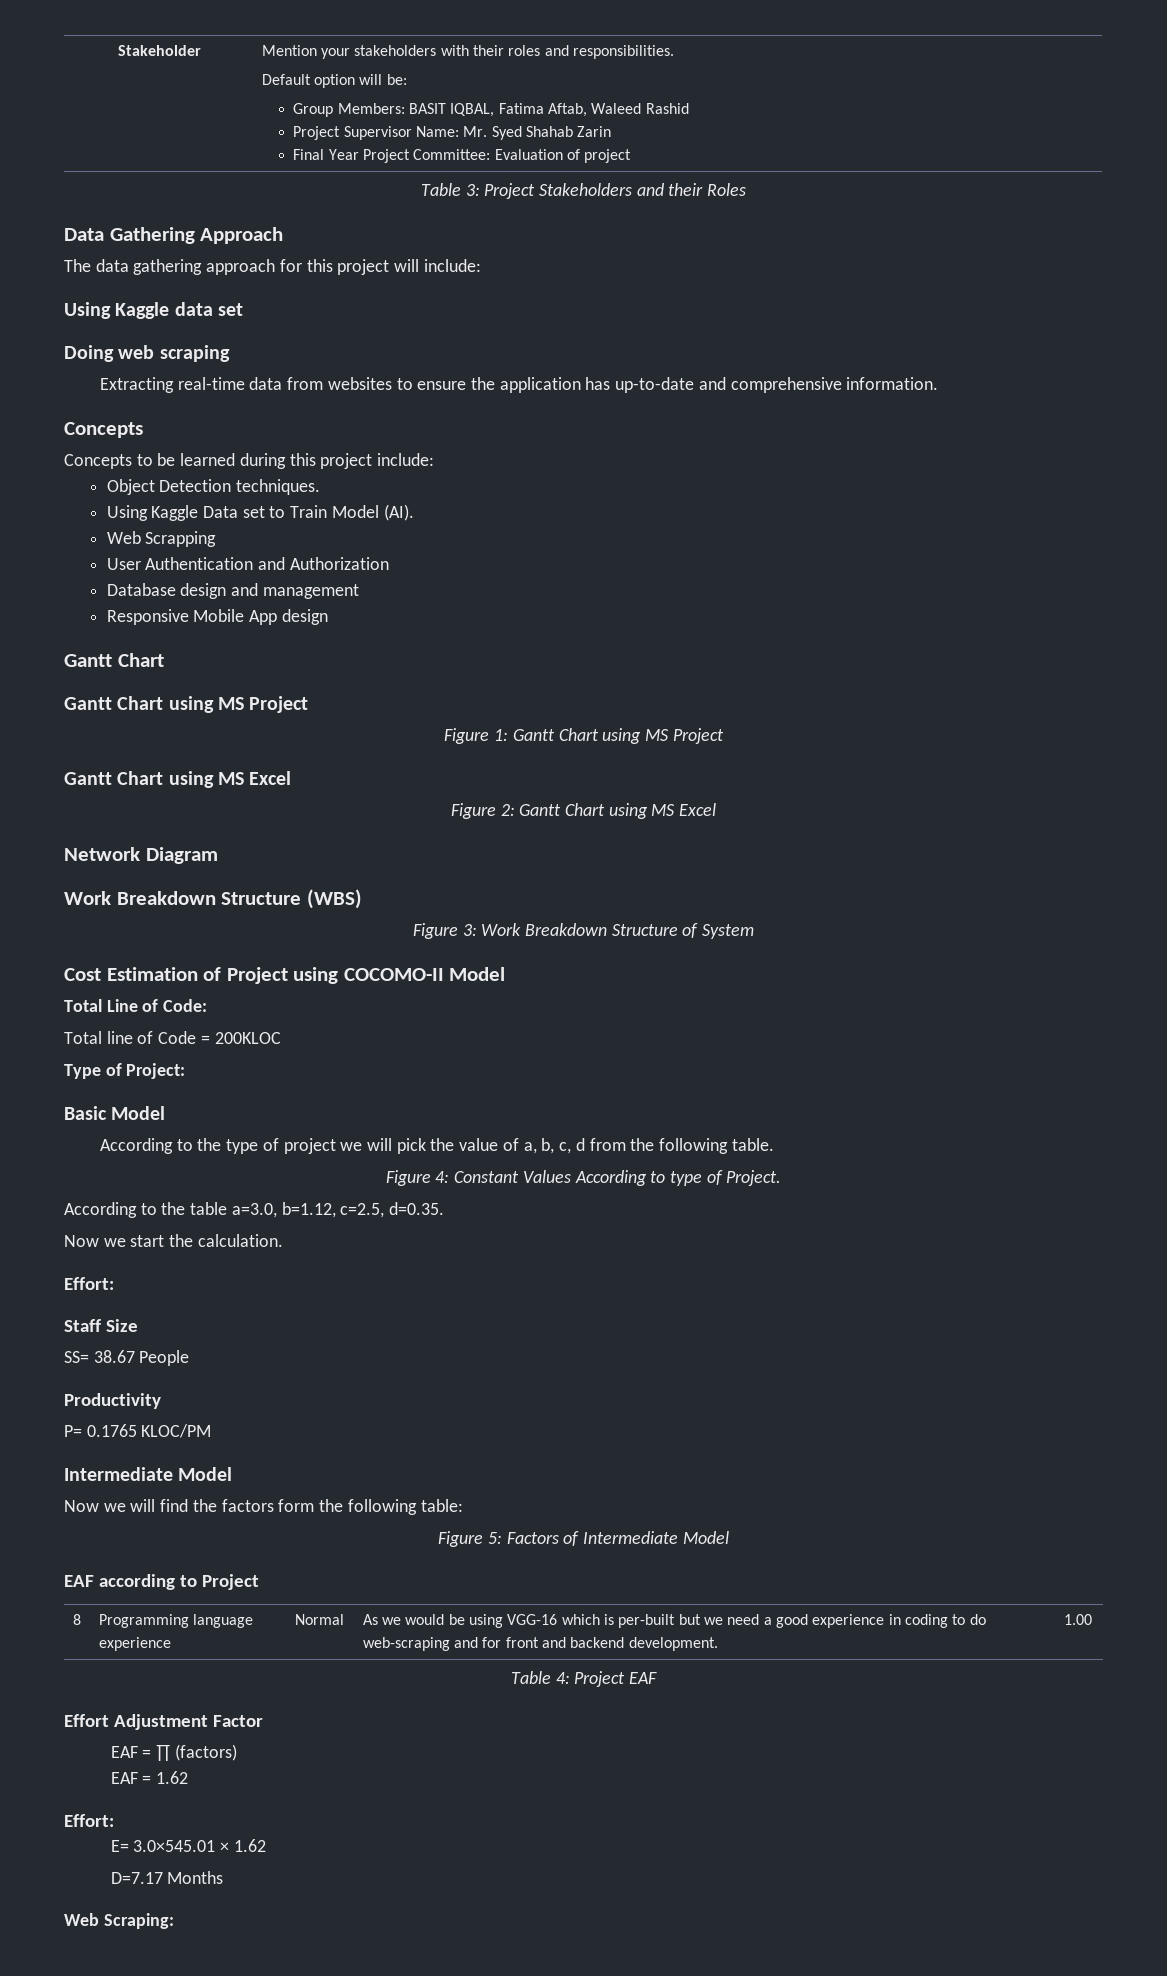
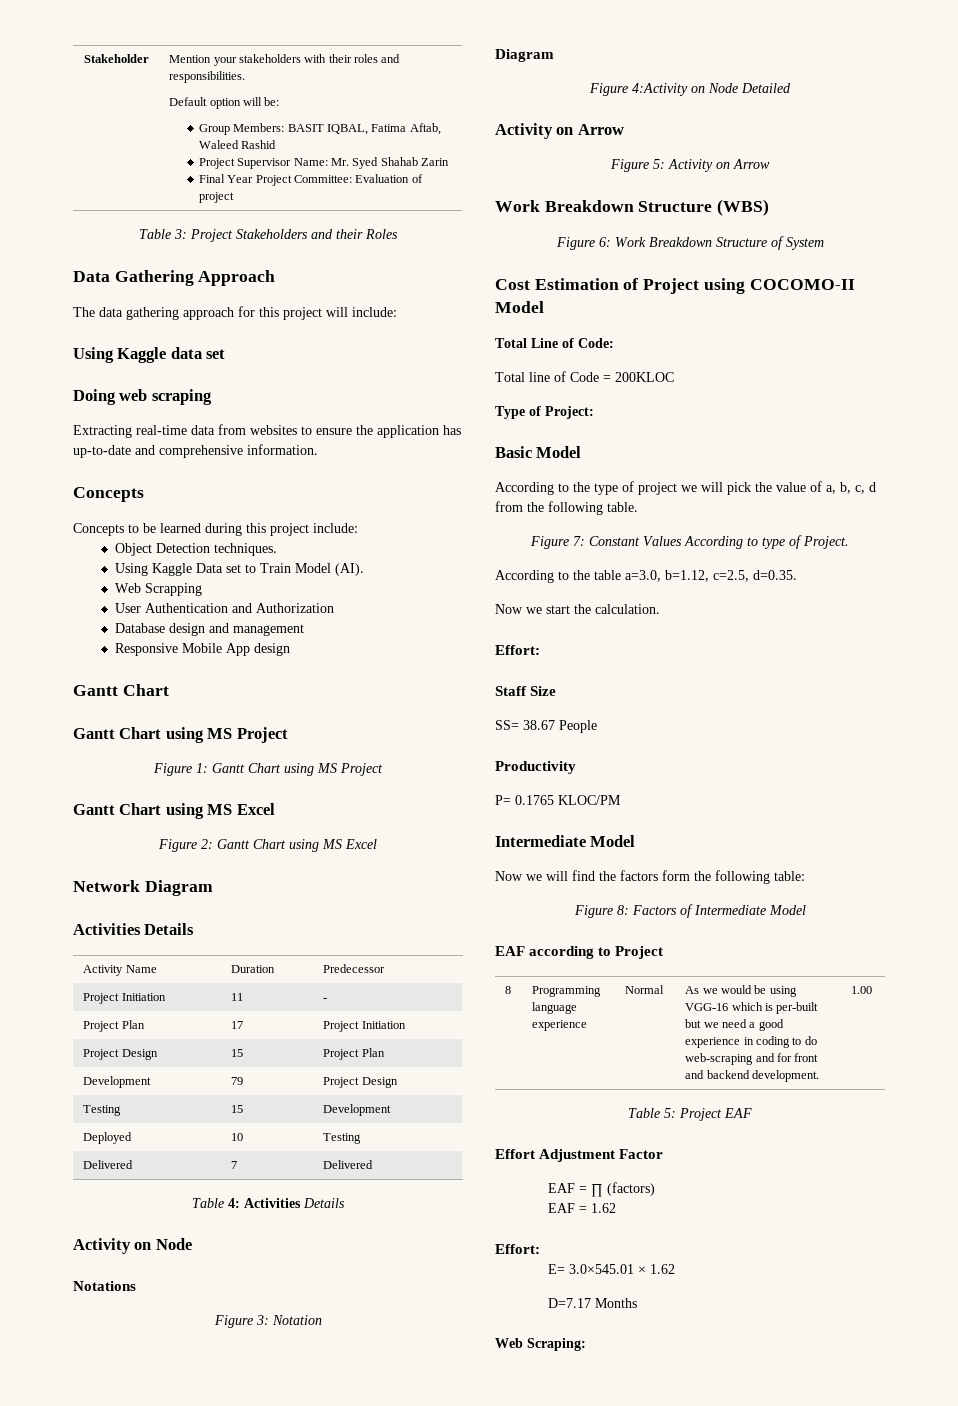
  Network Diagram
+ Activities Details
+ Activity Name | Duration | Predecessor
+ Project Initiation | 11 | -
+ Project Plan | 17 | Project Initiation
+ Project Design | 15 | Project Plan
+ Development | 79 | Project Design
+ Testing | 15 | Development
+ Deployed | 10 | Testing
+ Delivered | 7 | Delivered
+ Table 4: Activities Details
+ Activity on Node
+ Notations
+ Figure 3: Notation
+ Diagram
+ Figure 4:Activity on Node Detailed
+ Activity on Arrow
+ Figure 5: Activity on Arrow
- Figure 3: Work Breakdown Structure of System
+ Figure 6: Work Breakdown Structure of System
- Figure 4: Constant Values According to type of Project.
+ Figure 7: Constant Values According to type of Project.
- Figure 5: Factors of Intermediate Model
+ Figure 8: Factors of Intermediate Model
- Table 4: Project EAF
+ Table 5: Project EAF

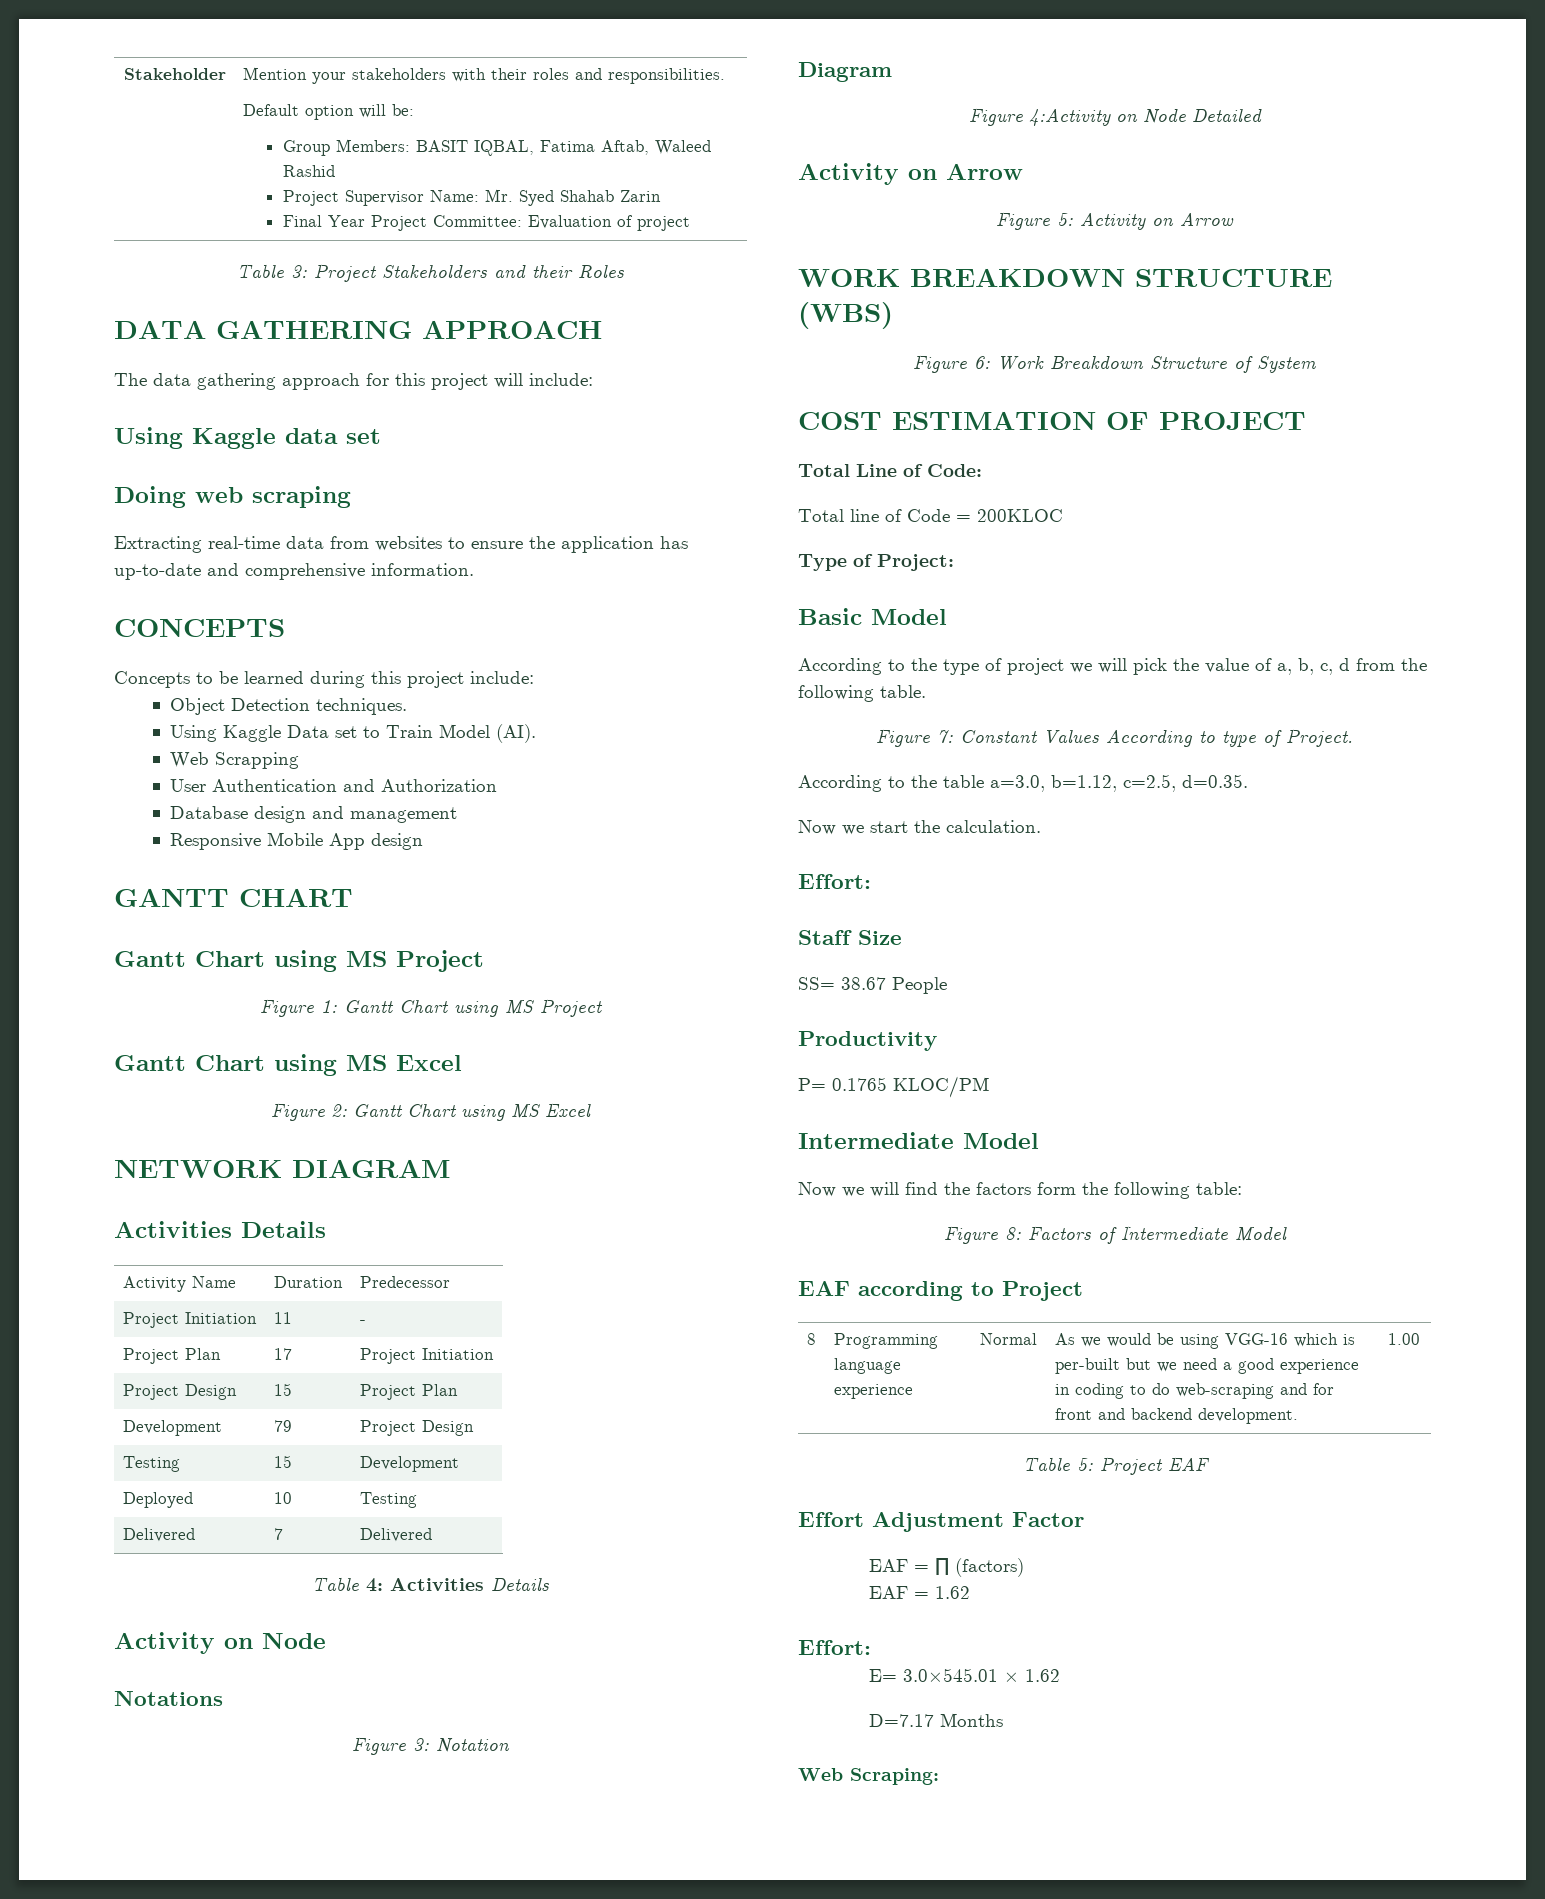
- Data Gathering Approach
+ DATA GATHERING APPROACH
  Extracting real-time data from websites to ensure the application has up-to-date and comprehensive information.
- Concepts
+ CONCEPTS
  Responsive Mobile App design
- Gantt Chart
+ GANTT CHART
- Network Diagram
+ NETWORK DIAGRAM
- Work Breakdown Structure (WBS)
+ WORK BREAKDOWN STRUCTURE (WBS)
- Cost Estimation of Project using COCOMO-II Model
+ COST ESTIMATION OF PROJECT

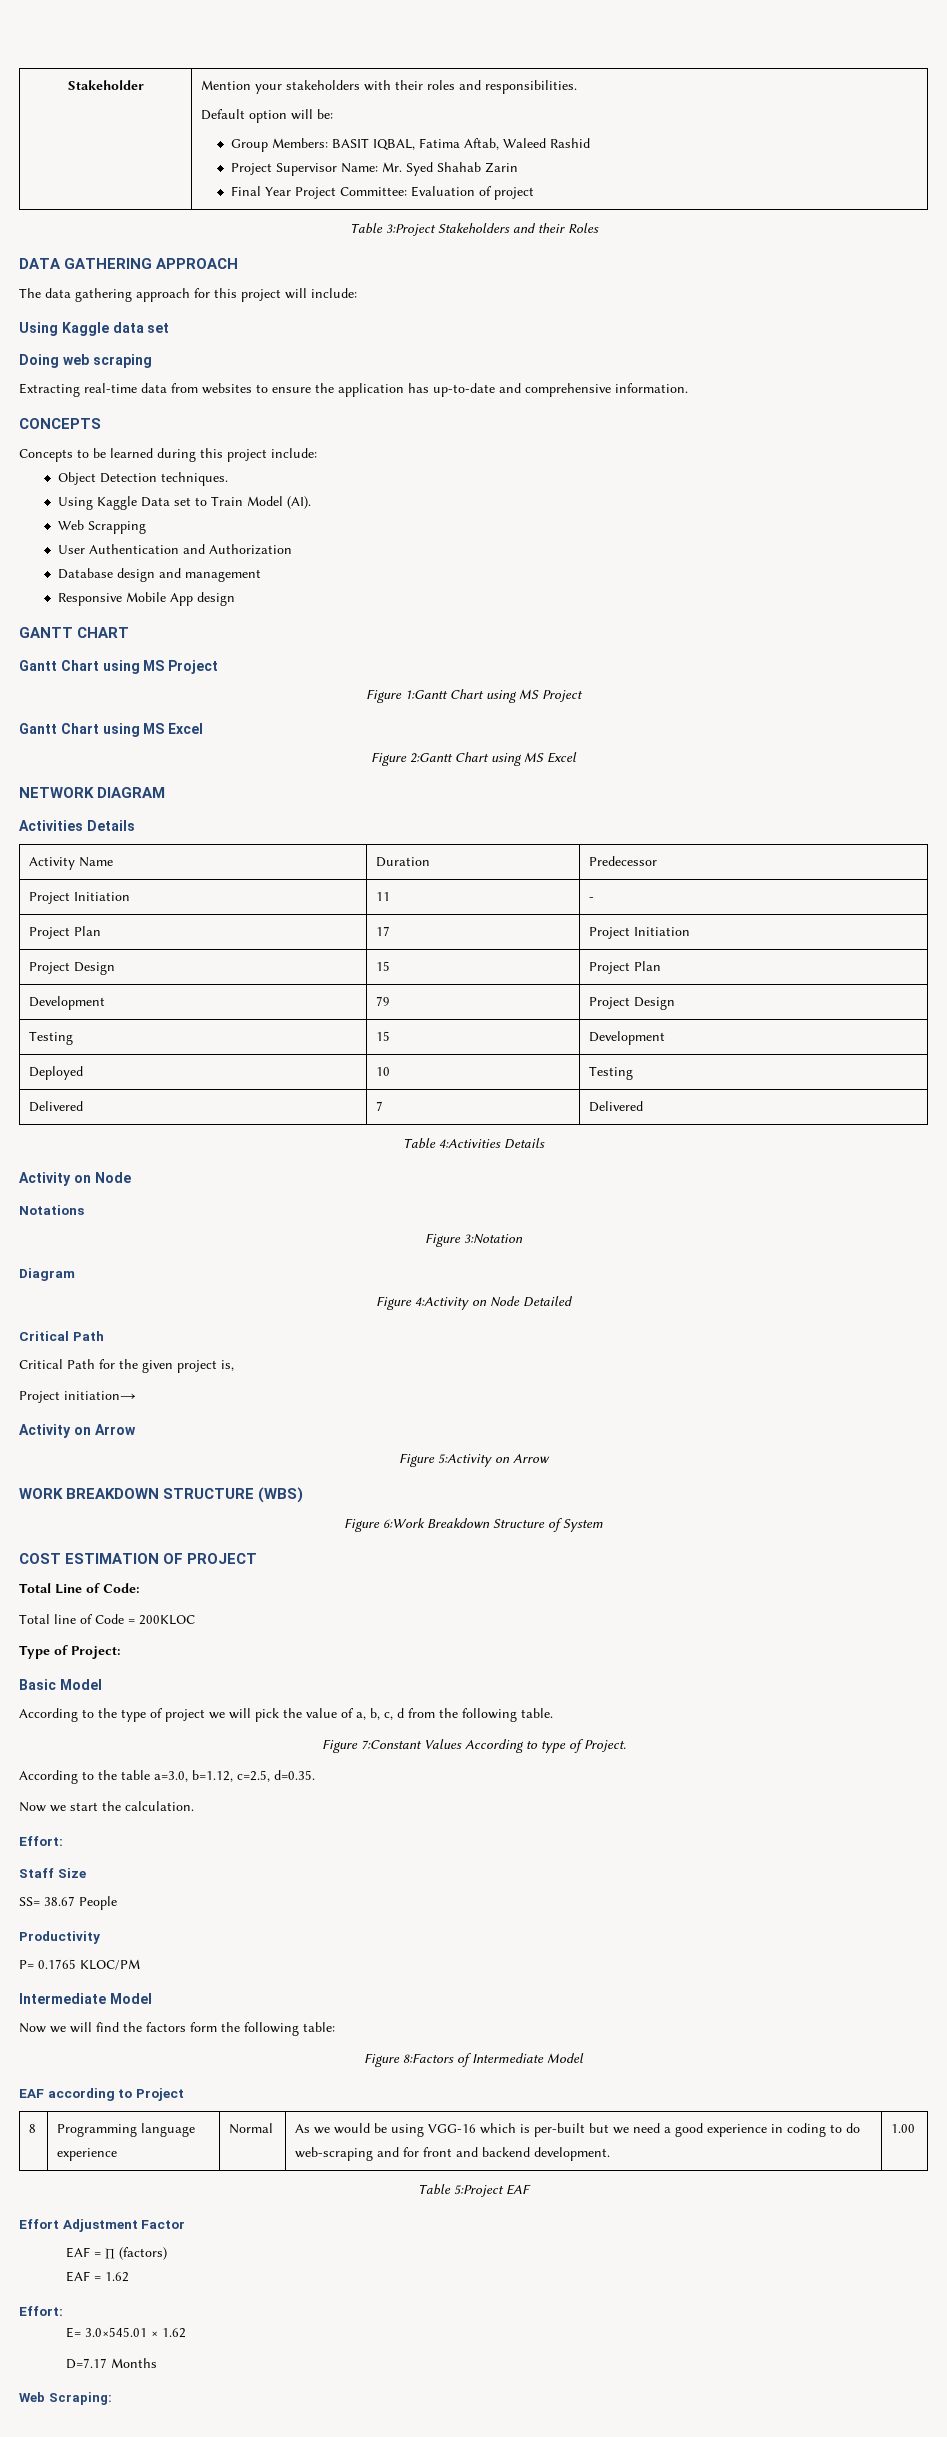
- Table 3: Project Stakeholders and their Roles
+ Table 3:Project Stakeholders and their Roles
- Figure 1: Gantt Chart using MS Project
+ Figure 1:Gantt Chart using MS Project
- Figure 2: Gantt Chart using MS Excel
+ Figure 2:Gantt Chart using MS Excel
- Table 4: Activities Details
+ Table 4:Activities Details
- Figure 3: Notation
+ Figure 3:Notation
  Figure 4:Activity on Node Detailed
+ Critical Path
+ Critical Path for the given project is,
+ Project initiation→
- Figure 5: Activity on Arrow
+ Figure 5:Activity on Arrow
- Figure 6: Work Breakdown Structure of System
+ Figure 6:Work Breakdown Structure of System
- Figure 7: Constant Values According to type of Project.
+ Figure 7:Constant Values According to type of Project.
- Figure 8: Factors of Intermediate Model
+ Figure 8:Factors of Intermediate Model
- Table 5: Project EAF
+ Table 5:Project EAF

